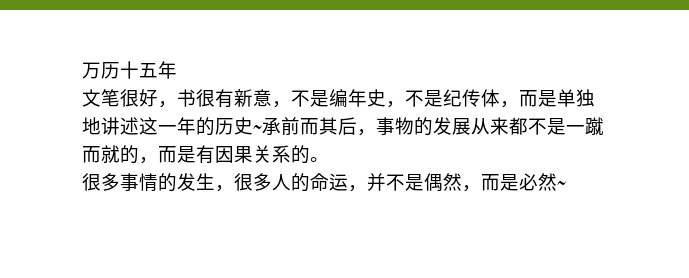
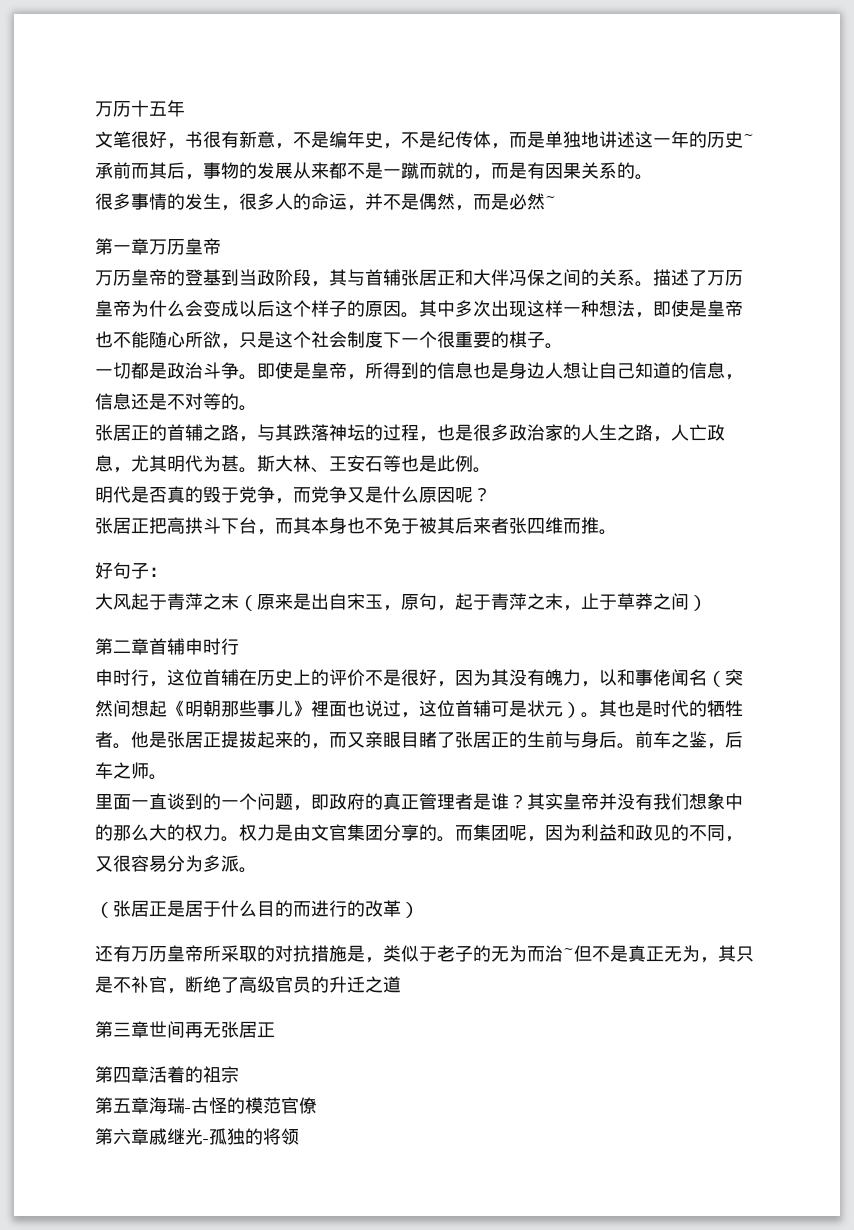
+ 第一章万历皇帝
+ 万历皇帝的登基到当政阶段，其与首辅张居正和大伴冯保之间的关系。描述了万历皇帝为什么会变成以后这个样子的原因。其中多次出现这样一种想法，即使是皇帝也不能随心所欲，只是这个社会制度下一个很重要的棋子。
+ 一切都是政治斗争。即使是皇帝，所得到的信息也是身边人想让自己知道的信息，信息还是不对等的。
+ 张居正的首辅之路，与其跌落神坛的过程，也是很多政治家的人生之路，人亡政息，尤其明代为甚。斯大林、王安石等也是此例。
+ 明代是否真的毁于党争，而党争又是什么原因呢？
+ 张居正把高拱斗下台，而其本身也不免于被其后来者张四维而推。
+ 好句子：
+ 大风起于青萍之末（原来是出自宋玉，原句，起于青萍之末，止于草莽之间）
+ 第二章首辅申时行
+ 申时行，这位首辅在历史上的评价不是很好，因为其没有魄力，以和事佬闻名（突然间想起《明朝那些事儿》裡面也说过，这位首辅可是状元）。其也是时代的牺牲者。他是张居正提拔起来的，而又亲眼目睹了张居正的生前与身后。前车之鉴，后车之师。
+ 里面一直谈到的一个问题，即政府的真正管理者是谁？其实皇帝并没有我们想象中的那么大的权力。权力是由文官集团分享的。而集团呢，因为利益和政见的不同，又很容易分为多派。
+ （张居正是居于什么目的而进行的改革）
+ 还有万历皇帝所采取的对抗措施是，类似于老子的无为而治~但不是真正无为，其只是不补官，断绝了高级官员的升迁之道
+ 第三章世间再无张居正
+ 第四章活着的祖宗
+ 第五章海瑞-古怪的模范官僚
+ 第六章戚继光-孤独的将领

